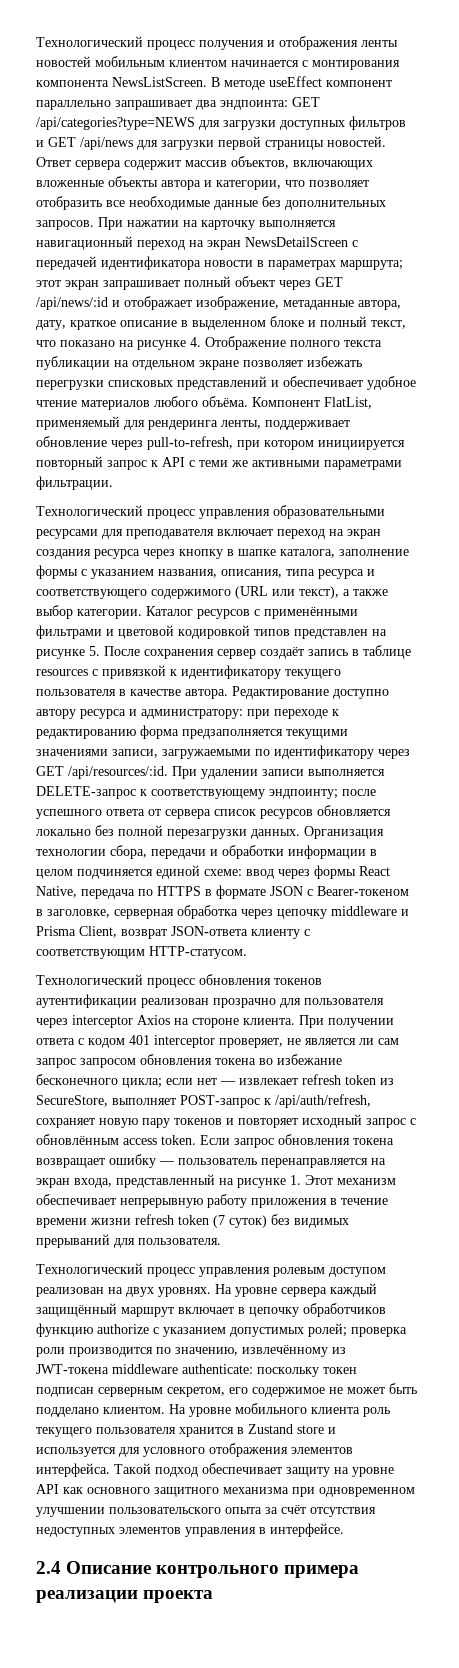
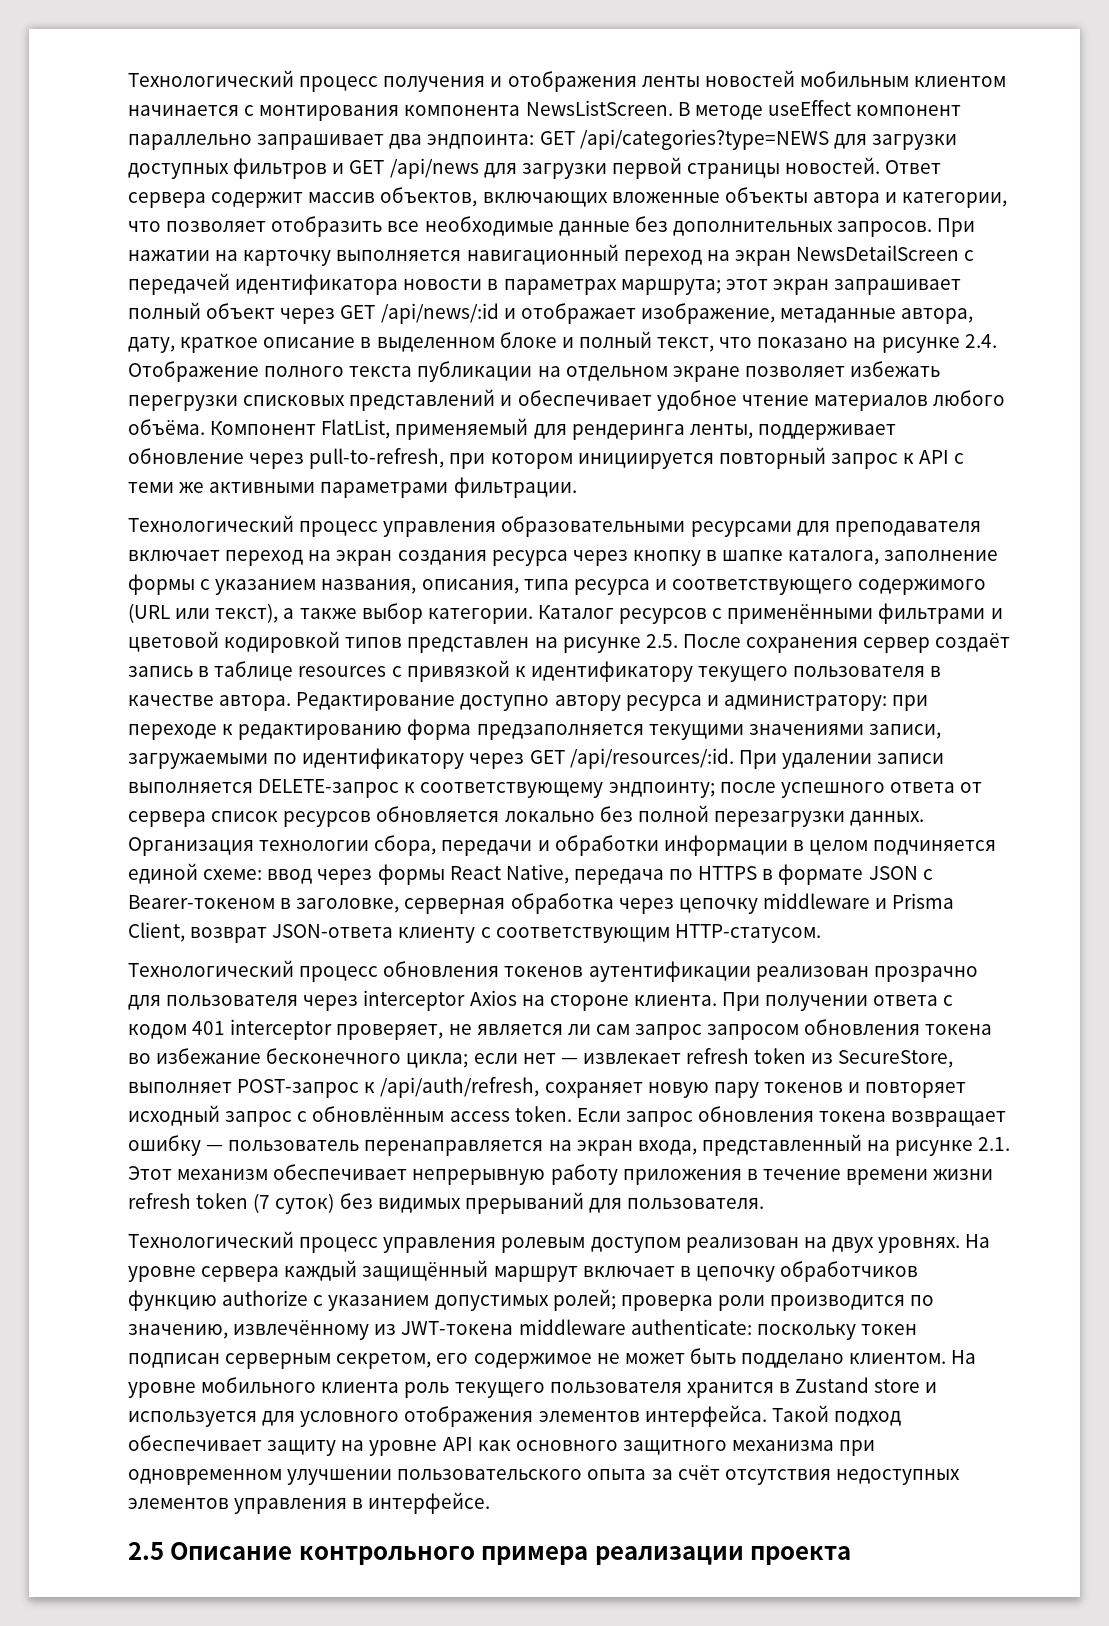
- этот экран запрашивает полный объект через GET /api/news/:id и отображает изображение, метаданные автора, дату, краткое описание в выделенном блоке и полный текст, что показано на рисунке 4. Отображение полного текста публикации на отдельном экране позволяет избежать перегрузки списковых представлений и обеспечивает удобное чтение материалов любого объёма.
+ этот экран запрашивает полный объект через GET /api/news/:id и отображает изображение, метаданные автора, дату, краткое описание в выделенном блоке и полный текст, что показано на рисунке 2.4. Отображение полного текста публикации на отдельном экране позволяет избежать перегрузки списковых представлений и обеспечивает удобное чтение материалов любого объёма.
- Каталог ресурсов с применёнными фильтрами и цветовой кодировкой типов представлен на рисунке 5. После сохранения сервер создаёт запись в таблице resources с привязкой к идентификатору текущего пользователя в качестве автора.
+ Каталог ресурсов с применёнными фильтрами и цветовой кодировкой типов представлен на рисунке 2.5. После сохранения сервер создаёт запись в таблице resources с привязкой к идентификатору текущего пользователя в качестве автора.
- Если запрос обновления токена возвращает ошибку — пользователь перенаправляется на экран входа, представленный на рисунке 1. Этот механизм обеспечивает непрерывную работу приложения в течение времени жизни refresh token (7 суток) без видимых прерываний для пользователя.
+ Если запрос обновления токена возвращает ошибку — пользователь перенаправляется на экран входа, представленный на рисунке 2.1. Этот механизм обеспечивает непрерывную работу приложения в течение времени жизни refresh token (7 суток) без видимых прерываний для пользователя.
- 2.4 Описание контрольного примера реализации проекта
+ 2.5 Описание контрольного примера реализации проекта

